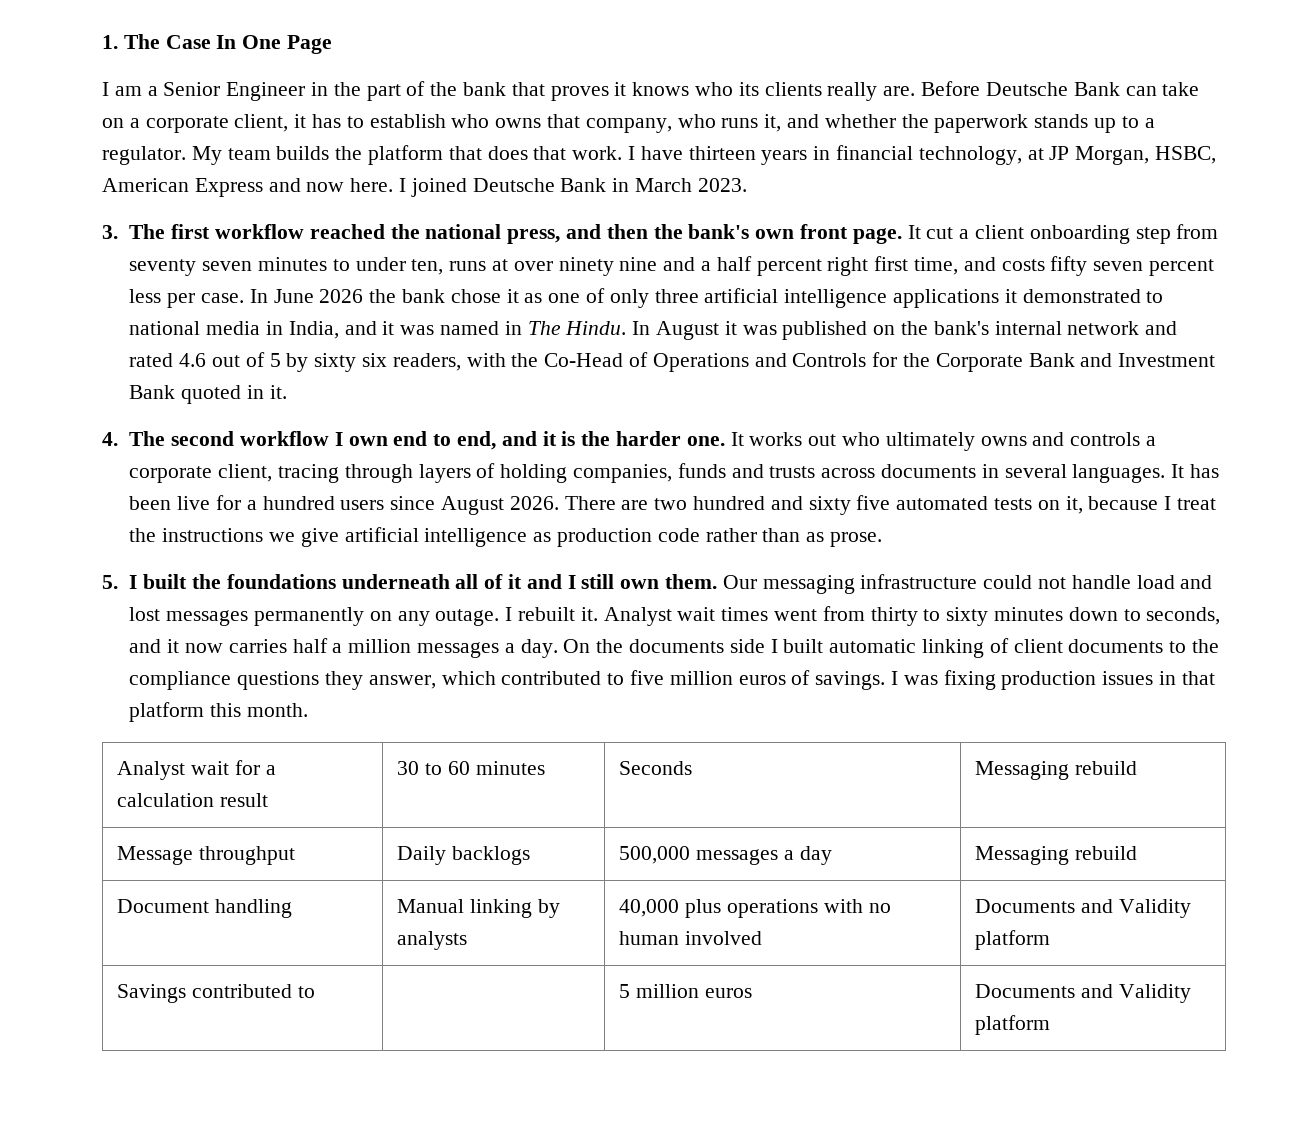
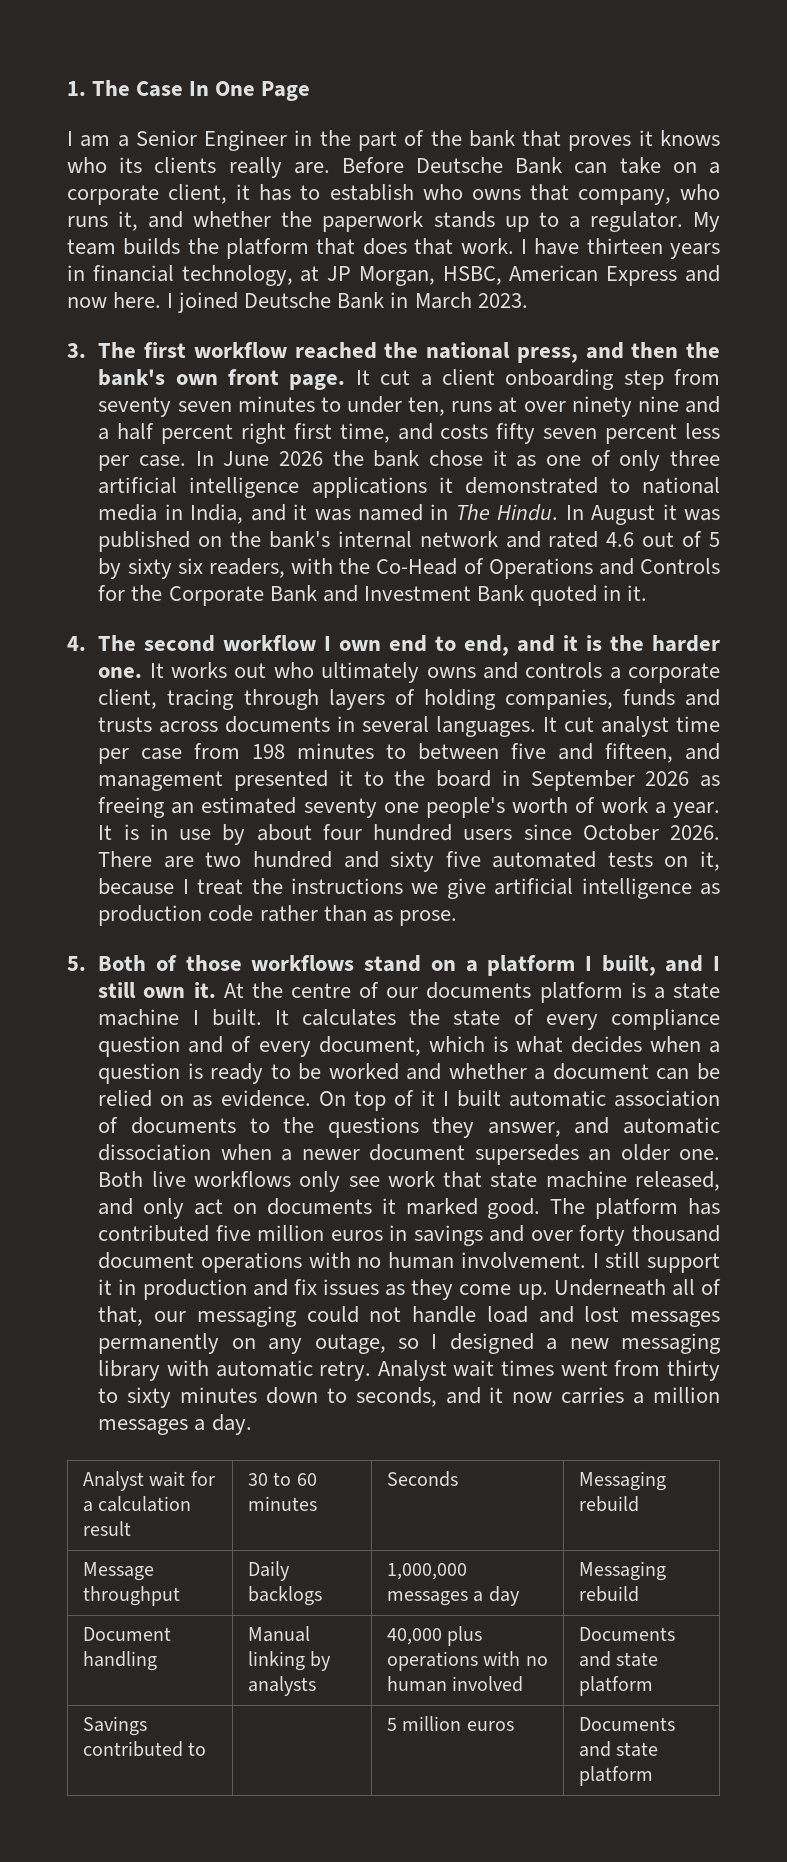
- It has been live for a hundred users since August 2026.
+ It cut analyst time per case from 198 minutes to between five and fifteen, and management presented it to the board in September 2026 as freeing an estimated seventy one people's worth of work a year. It is in use by about four hundred users since October 2026.
- 5. I built the foundations underneath all of it and I still own them. Our messaging infrastructure could not handle load and lost messages permanently on any outage. I rebuilt it.
+ 5. Both of those workflows stand on a platform I built, and I still own it. At the centre of our documents platform is a state machine I built. It calculates the state of every compliance question and of every document, which is what decides when a question is ready to be worked and whether a document can be relied on as evidence. On top of it I built automatic association of documents to the questions they answer, and automatic dissociation when a newer document supersedes an older one. Both live workflows only see work that state machine released, and only act on documents it marked good. The platform has contributed five million euros in savings and over forty thousand document operations with no human involvement. I still support it in production and fix issues as they come up. Underneath all of that, our messaging could not handle load and lost messages permanently on any outage, so I designed a new messaging library with automatic retry.
- Analyst wait times went from thirty to sixty minutes down to seconds, and it now carries half a million messages a day. On the documents side I built automatic linking of client documents to the compliance questions they answer, which contributed to five million euros of savings. I was fixing production issues in that platform this month.
+ Analyst wait times went from thirty to sixty minutes down to seconds, and it now carries a million messages a day.
- Message throughput | Daily backlogs | 500,000 messages a day | Messaging rebuild
+ Message throughput | Daily backlogs | 1,000,000 messages a day | Messaging rebuild
- Document handling | Manual linking by analysts | 40,000 plus operations with no human involved | Documents and Validity platform
+ Document handling | Manual linking by analysts | 40,000 plus operations with no human involved | Documents and state platform
- Savings contributed to | | 5 million euros | Documents and Validity platform
+ Savings contributed to | | 5 million euros | Documents and state platform

